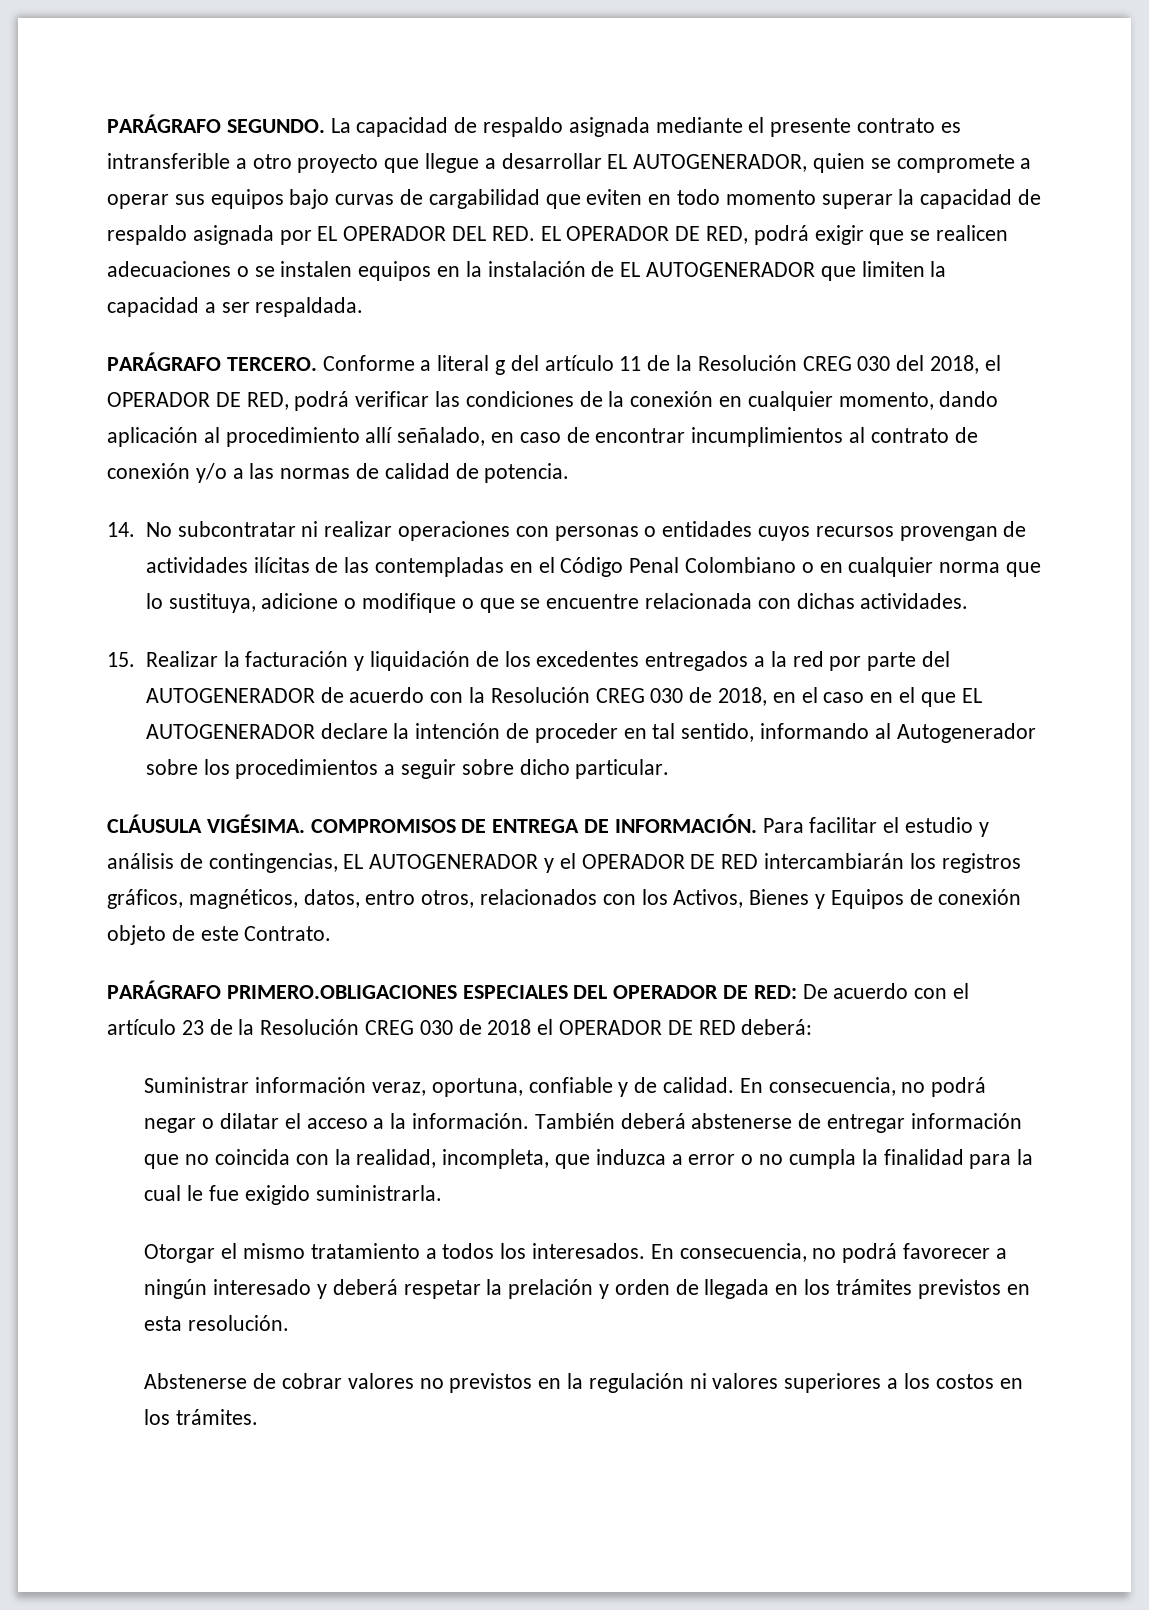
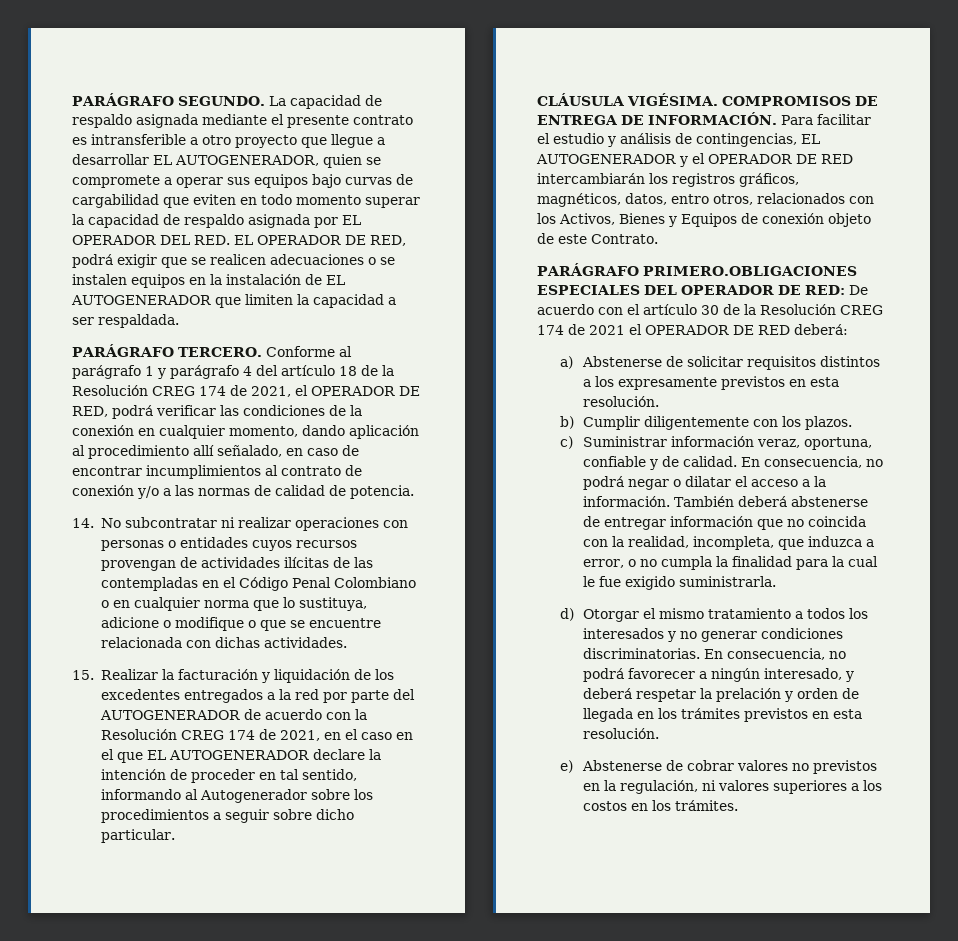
- Conforme a literal g del artículo 11 de la Resolución CREG 030 del 2018, el OPERADOR DE RED, podrá verificar las condiciones de la conexión en cualquier momento, dando aplicación al procedimiento allí señalado, en caso de encontrar incumplimientos al contrato de conexión y/o a las normas de calidad de potencia.
+ Conforme al parágrafo 1 y parágrafo 4 del artículo 18 de la Resolución CREG 174 de 2021, el OPERADOR DE RED, podrá verificar las condiciones de la conexión en cualquier momento, dando aplicación al procedimiento allí señalado, en caso de encontrar incumplimientos al contrato de conexión y/o a las normas de calidad de potencia.
- 15. Realizar la facturación y liquidación de los excedentes entregados a la red por parte del AUTOGENERADOR de acuerdo con la Resolución CREG 030 de 2018, en el caso en el que EL AUTOGENERADOR declare la intención de proceder en tal sentido, informando al Autogenerador sobre los procedimientos a seguir sobre dicho particular.
+ 15. Realizar la facturación y liquidación de los excedentes entregados a la red por parte del AUTOGENERADOR de acuerdo con la Resolución CREG 174 de 2021, en el caso en el que EL AUTOGENERADOR declare la intención de proceder en tal sentido, informando al Autogenerador sobre los procedimientos a seguir sobre dicho particular.
- PARÁGRAFO PRIMERO.OBLIGACIONES ESPECIALES DEL OPERADOR DE RED: De acuerdo con el artículo 23 de la Resolución CREG 030 de 2018 el OPERADOR DE RED deberá:
+ PARÁGRAFO PRIMERO.OBLIGACIONES ESPECIALES DEL OPERADOR DE RED: De acuerdo con el artículo 30 de la Resolución CREG 174 de 2021 el OPERADOR DE RED deberá:
- Suministrar información veraz, oportuna, confiable y de calidad.
+ a) Abstenerse de solicitar requisitos distintos a los expresamente previstos en esta resolución.
+ b) Cumplir diligentemente con los plazos.
+ c) Suministrar información veraz, oportuna, confiable y de calidad.
- También deberá abstenerse de entregar información que no coincida con la realidad, incompleta, que induzca a error o no cumpla la finalidad para la cual le fue exigido suministrarla.
+ También deberá abstenerse de entregar información que no coincida con la realidad, incompleta, que induzca a error, o no cumpla la finalidad para la cual le fue exigido suministrarla.
- Otorgar el mismo tratamiento a todos los interesados.
+ d) Otorgar el mismo tratamiento a todos los interesados y no generar condiciones discriminatorias.
- En consecuencia, no podrá favorecer a ningún interesado y deberá respetar la prelación y orden de llegada en los trámites previstos en esta resolución.
+ En consecuencia, no podrá favorecer a ningún interesado, y deberá respetar la prelación y orden de llegada en los trámites previstos en esta resolución.
- Abstenerse de cobrar valores no previstos en la regulación ni valores superiores a los costos en los trámites.
+ e) Abstenerse de cobrar valores no previstos en la regulación, ni valores superiores a los costos en los trámites.

